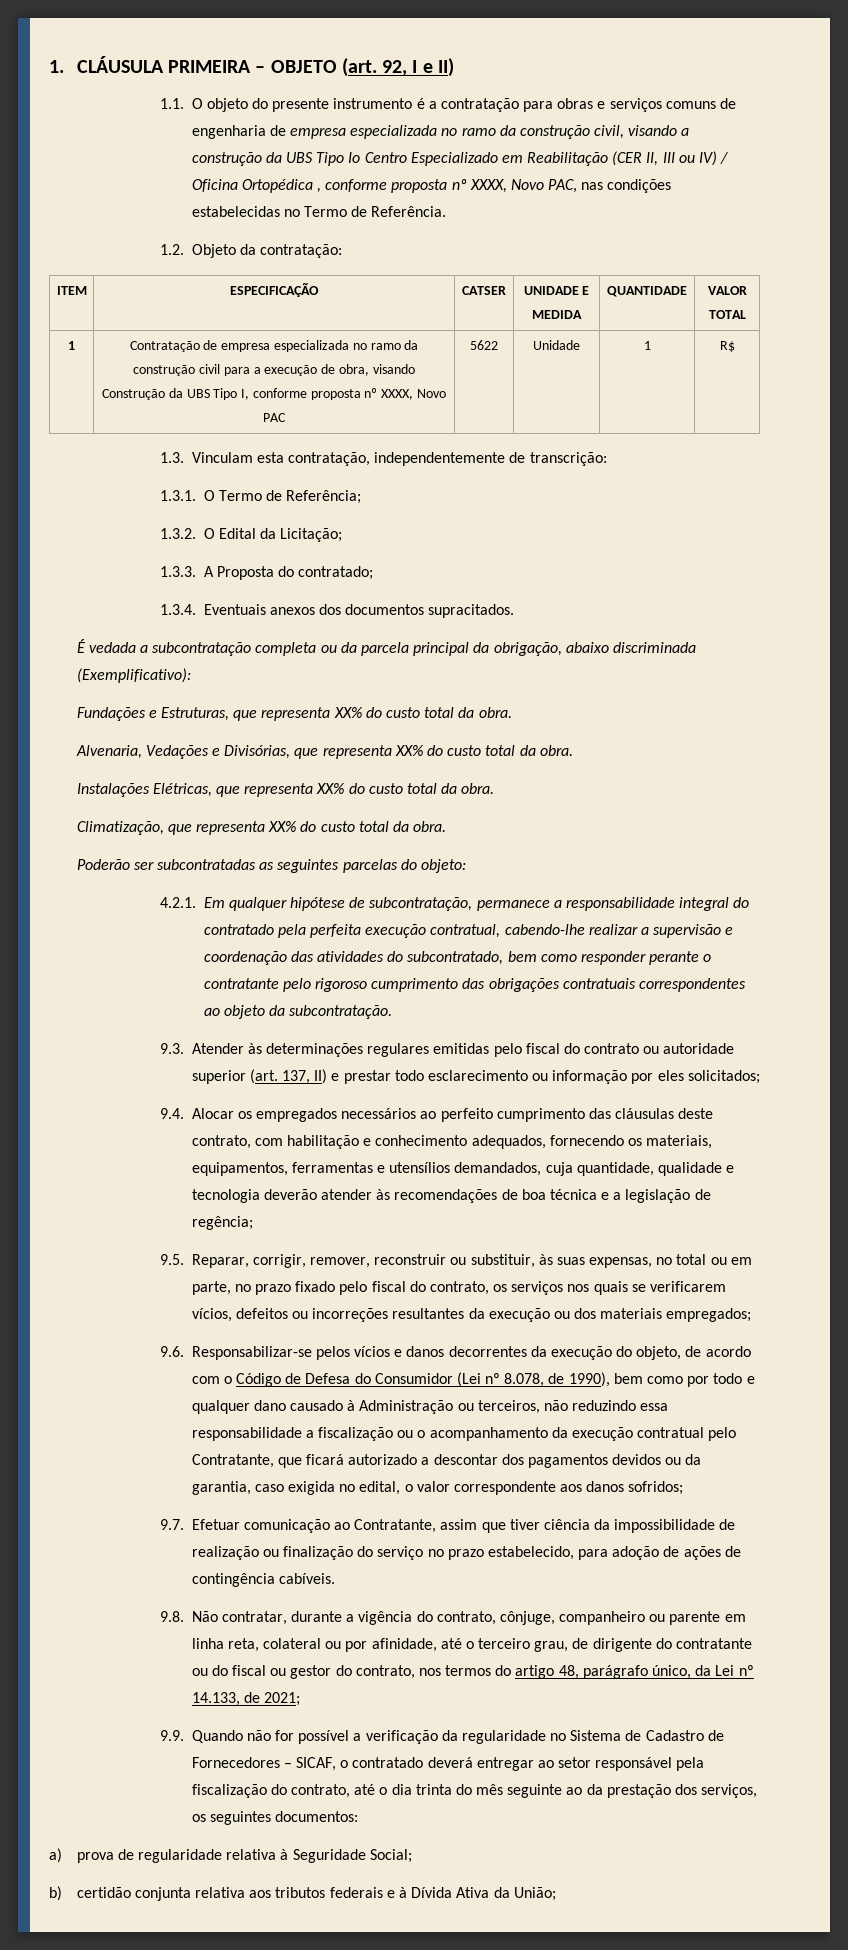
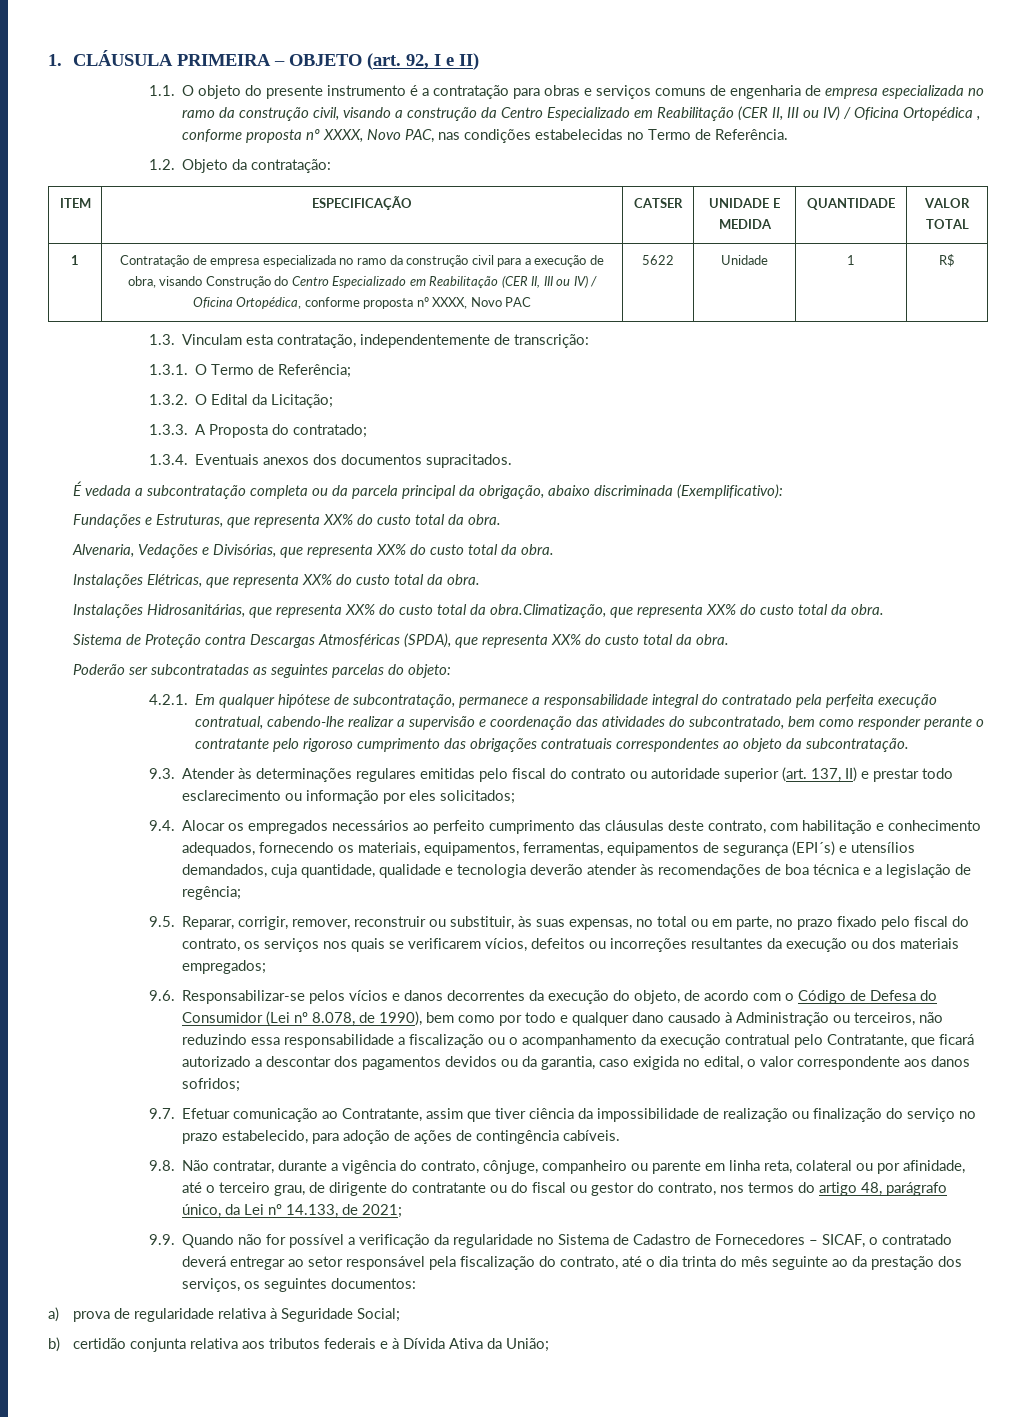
- 1.1. O objeto do presente instrumento é a contratação para obras e serviços comuns de engenharia de empresa especializada no ramo da construção civil, visando a construção da UBS Tipo Io Centro Especializado em Reabilitação (CER II, III ou IV) / Oficina Ortopédica , conforme proposta nº XXXX, Novo PAC, nas condições estabelecidas no Termo de Referência.
+ 1.1. O objeto do presente instrumento é a contratação para obras e serviços comuns de engenharia de empresa especializada no ramo da construção civil, visando a construção da Centro Especializado em Reabilitação (CER II, III ou IV) / Oficina Ortopédica , conforme proposta nº XXXX, Novo PAC, nas condições estabelecidas no Termo de Referência.
- 1 | Contratação de empresa especializada no ramo da construção civil para a execução de obra, visando Construção da UBS Tipo I, conforme proposta nº XXXX, Novo PAC | 5622 | Unidade | 1 | R$
+ 1 | Contratação de empresa especializada no ramo da construção civil para a execução de obra, visando Construção do Centro Especializado em Reabilitação (CER II, III ou IV) / Oficina Ortopédica, conforme proposta nº XXXX, Novo PAC | 5622 | Unidade | 1 | R$
- Climatização, que representa XX% do custo total da obra.
+ Instalações Hidrosanitárias, que representa XX% do custo total da obra.Climatização, que representa XX% do custo total da obra.
+ Sistema de Proteção contra Descargas Atmosféricas (SPDA), que representa XX% do custo total da obra.
- 9.4. Alocar os empregados necessários ao perfeito cumprimento das cláusulas deste contrato, com habilitação e conhecimento adequados, fornecendo os materiais, equipamentos, ferramentas e utensílios demandados, cuja quantidade, qualidade e tecnologia deverão atender às recomendações de boa técnica e a legislação de regência;
+ 9.4. Alocar os empregados necessários ao perfeito cumprimento das cláusulas deste contrato, com habilitação e conhecimento adequados, fornecendo os materiais, equipamentos, ferramentas, equipamentos de segurança (EPI´s) e utensílios demandados, cuja quantidade, qualidade e tecnologia deverão atender às recomendações de boa técnica e a legislação de regência;

